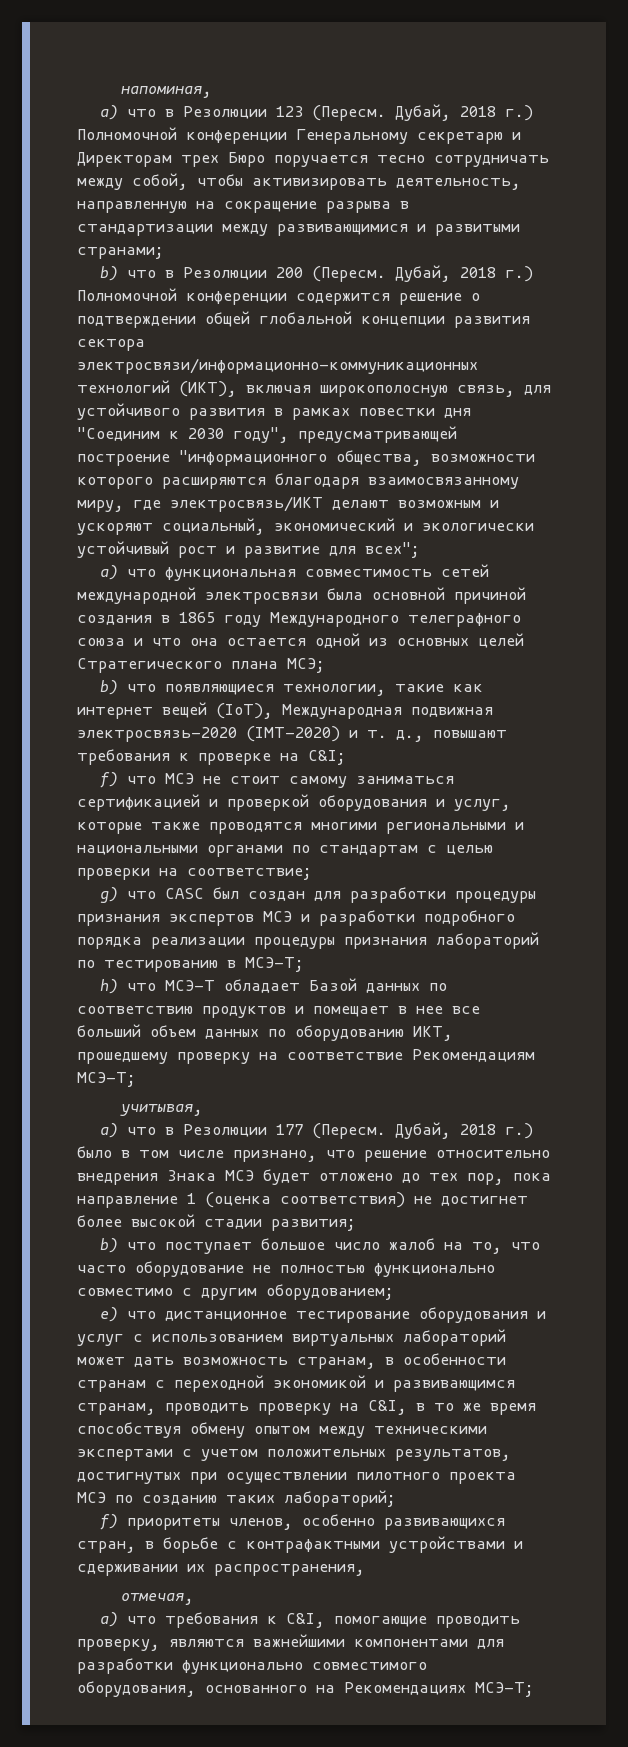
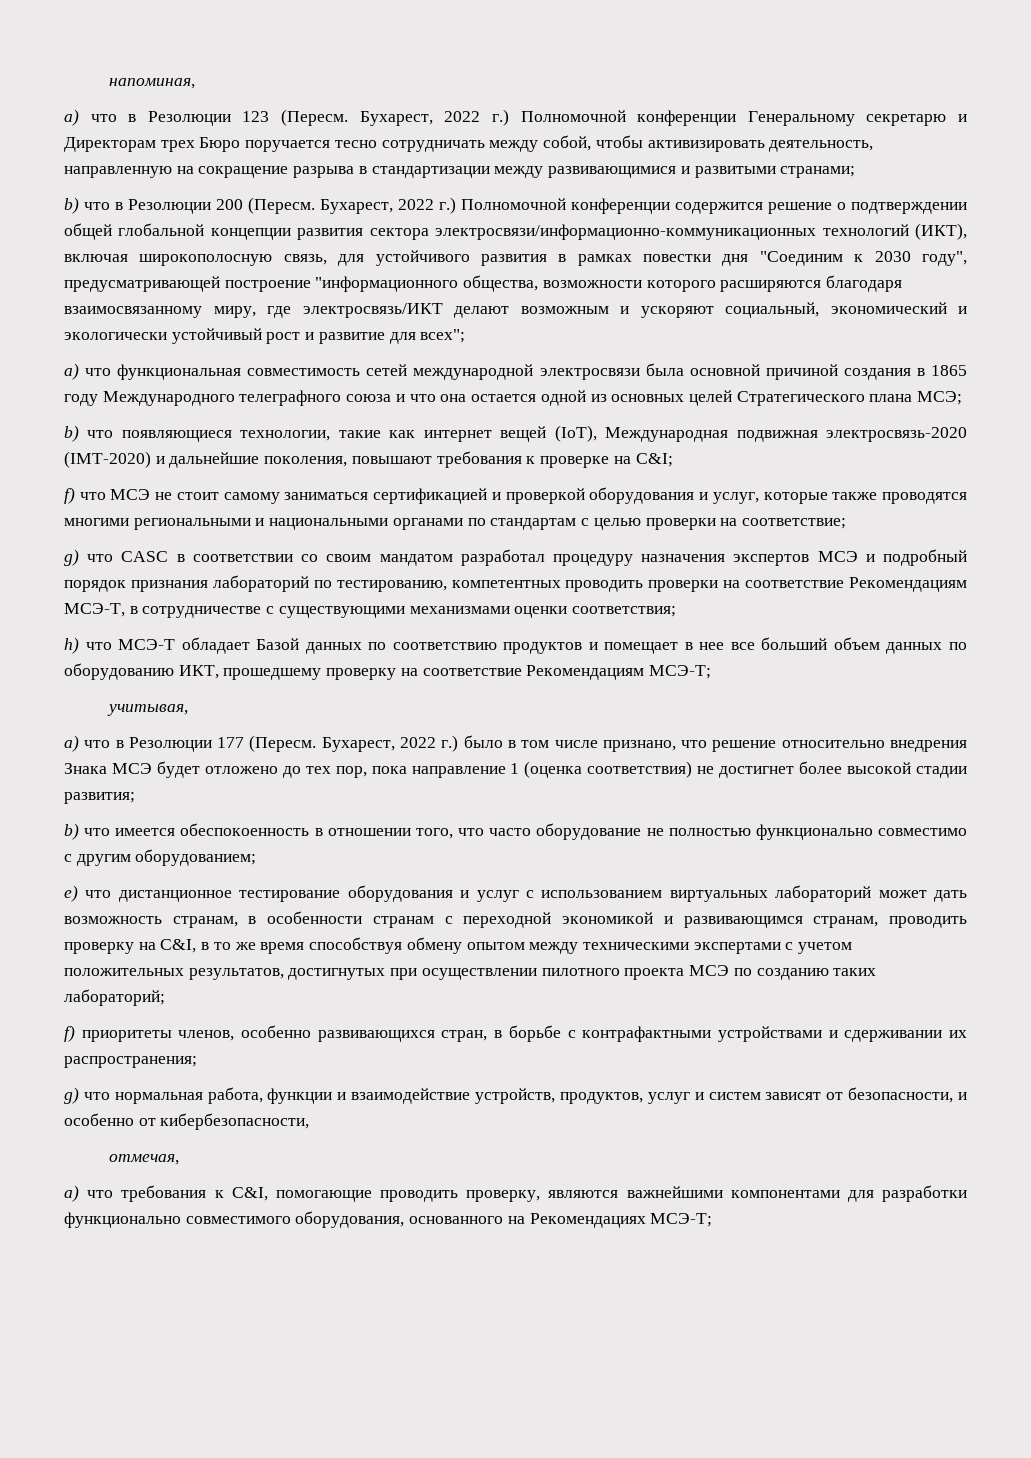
- Дубай, 2018 г.) Полномочной конференции Генеральному секретарю и Директорам трех Бюро поручается тесно сотрудничать между собой, чтобы активизировать деятельность, направленную на сокращение разрыва в стандартизации между развивающимися и развитыми странами;
+ Бухарест, 2022 г.) Полномочной конференции Генеральному секретарю и Директорам трех Бюро поручается тесно сотрудничать между собой, чтобы активизировать деятельность, направленную на сокращение разрыва в стандартизации между развивающимися и развитыми странами;
- Дубай, 2018 г.) Полномочной конференции содержится решение о подтверждении общей глобальной концепции развития сектора электросвязи/информационно-коммуникационных технологий (ИКТ), включая широкополосную связь, для устойчивого развития в рамках повестки дня "Соединим к 2030 году", предусматривающей построение "информационного общества, возможности которого расширяются благодаря взаимосвязанному миру, где электросвязь/ИКТ делают возможным и ускоряют социальный, экономический и экологически устойчивый рост и развитие для всех";
+ Бухарест, 2022 г.) Полномочной конференции содержится решение о подтверждении общей глобальной концепции развития сектора электросвязи/информационно-коммуникационных технологий (ИКТ), включая широкополосную связь, для устойчивого развития в рамках повестки дня "Соединим к 2030 году", предусматривающей построение "информационного общества, возможности которого расширяются благодаря взаимосвязанному миру, где электросвязь/ИКТ делают возможным и ускоряют социальный, экономический и экологически устойчивый рост и развитие для всех";
- b) что появляющиеся технологии, такие как интернет вещей (IoT), Международная подвижная электросвязь-2020 (IMT-2020) и т. д., повышают требования к проверке на C&I;
+ b) что появляющиеся технологии, такие как интернет вещей (IoT), Международная подвижная электросвязь-2020 (IMT-2020) и дальнейшие поколения, повышают требования к проверке на C&I;
- g) что CASC был создан для разработки процедуры признания экспертов МСЭ и разработки подробного порядка реализации процедуры признания лабораторий по тестированию в МСЭ-Т;
+ g) что CASC в соответствии со своим мандатом разработал процедуру назначения экспертов МСЭ и подробный порядок признания лабораторий по тестированию, компетентных проводить проверки на соответствие Рекомендациям МСЭ-T, в сотрудничестве с существующими механизмами оценки соответствия;
- Дубай, 2018 г.) было в том числе признано, что решение относительно внедрения Знака МСЭ будет отложено до тех пор, пока направление 1 (оценка соответствия) не достигнет более высокой стадии развития;
+ Бухарест, 2022 г.) было в том числе признано, что решение относительно внедрения Знака МСЭ будет отложено до тех пор, пока направление 1 (оценка соответствия) не достигнет более высокой стадии развития;
- b) что поступает большое число жалоб на то, что часто оборудование не полностью функционально совместимо с другим оборудованием;
+ b) что имеется обеспокоенность в отношении того, что часто оборудование не полностью функционально совместимо с другим оборудованием;
- f) приоритеты членов, особенно развивающихся стран, в борьбе с контрафактными устройствами и сдерживании их распространения,
+ f) приоритеты членов, особенно развивающихся стран, в борьбе с контрафактными устройствами и сдерживании их распространения;
+ g) что нормальная работа, функции и взаимодействие устройств, продуктов, услуг и систем зависят от безопасности, и особенно от кибербезопасности,

